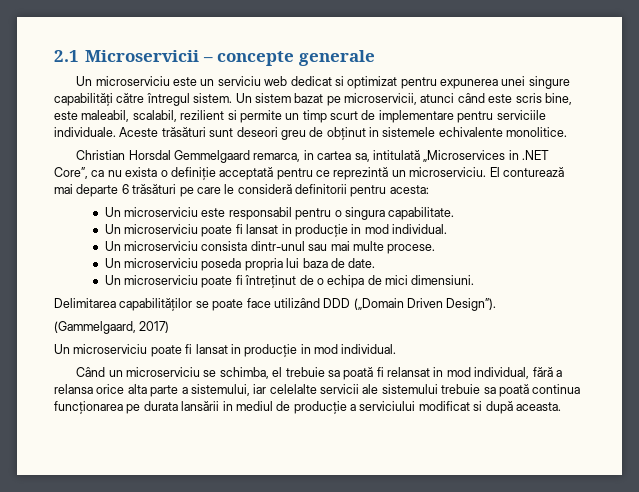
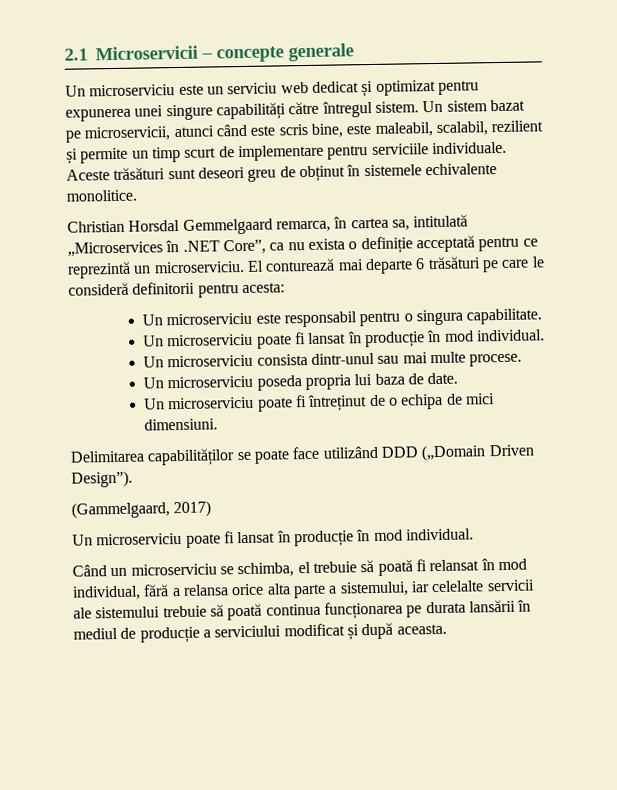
- Un microserviciu este un serviciu web dedicat si optimizat pentru expunerea unei singure capabilități către întregul sistem.
+ Un microserviciu este un serviciu web dedicat și optimizat pentru expunerea unei singure capabilități către întregul sistem.
- Un sistem bazat pe microservicii, atunci când este scris bine, este maleabil, scalabil, rezilient si permite un timp scurt de implementare pentru serviciile individuale.
+ Un sistem bazat pe microservicii, atunci când este scris bine, este maleabil, scalabil, rezilient și permite un timp scurt de implementare pentru serviciile individuale.
- Aceste trăsături sunt deseori greu de obținut in sistemele echivalente monolitice.
+ Aceste trăsături sunt deseori greu de obținut în sistemele echivalente monolitice.
- Christian Horsdal Gemmelgaard remarca, in cartea sa, intitulată „Microservices in .NET Core”, ca nu exista o definiție acceptată pentru ce reprezintă un microserviciu.
+ Christian Horsdal Gemmelgaard remarca, în cartea sa, intitulată „Microservices în .NET Core”, ca nu exista o definiție acceptată pentru ce reprezintă un microserviciu.
  Un microserviciu este responsabil pentru o singura capabilitate.
- Un microserviciu poate fi lansat in producție in mod individual.
+ Un microserviciu poate fi lansat în producție în mod individual.
  (Gammelgaard, 2017)
- Un microserviciu poate fi lansat in producție in mod individual.
+ Un microserviciu poate fi lansat în producție în mod individual.
- Când un microserviciu se schimba, el trebuie sa poată fi relansat in mod individual, fără a relansa orice alta parte a sistemului, iar celelalte servicii ale sistemului trebuie sa poată continua funcționarea pe durata lansării in mediul de producție a serviciului modificat si după aceasta.
+ Când un microserviciu se schimba, el trebuie să poată fi relansat în mod individual, fără a relansa orice alta parte a sistemului, iar celelalte servicii ale sistemului trebuie să poată continua funcționarea pe durata lansării în mediul de producție a serviciului modificat și după aceasta.

